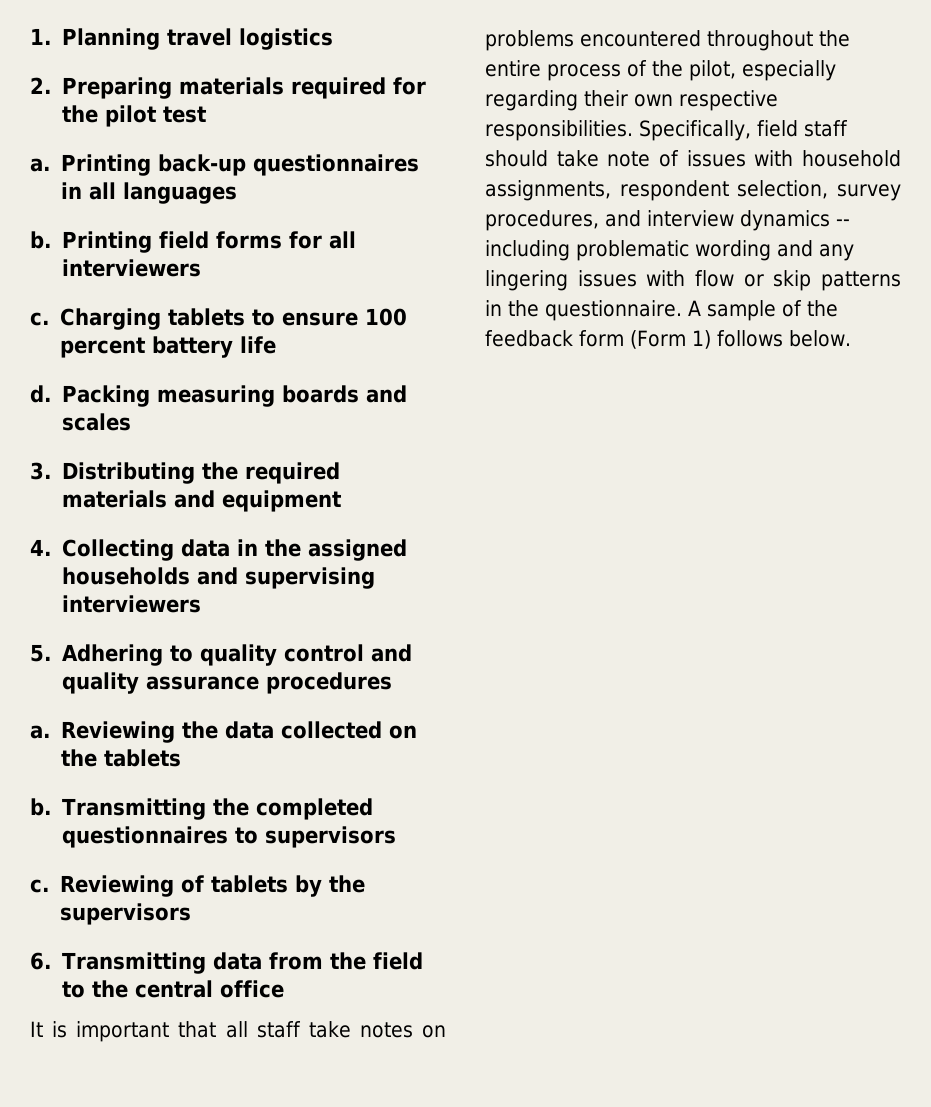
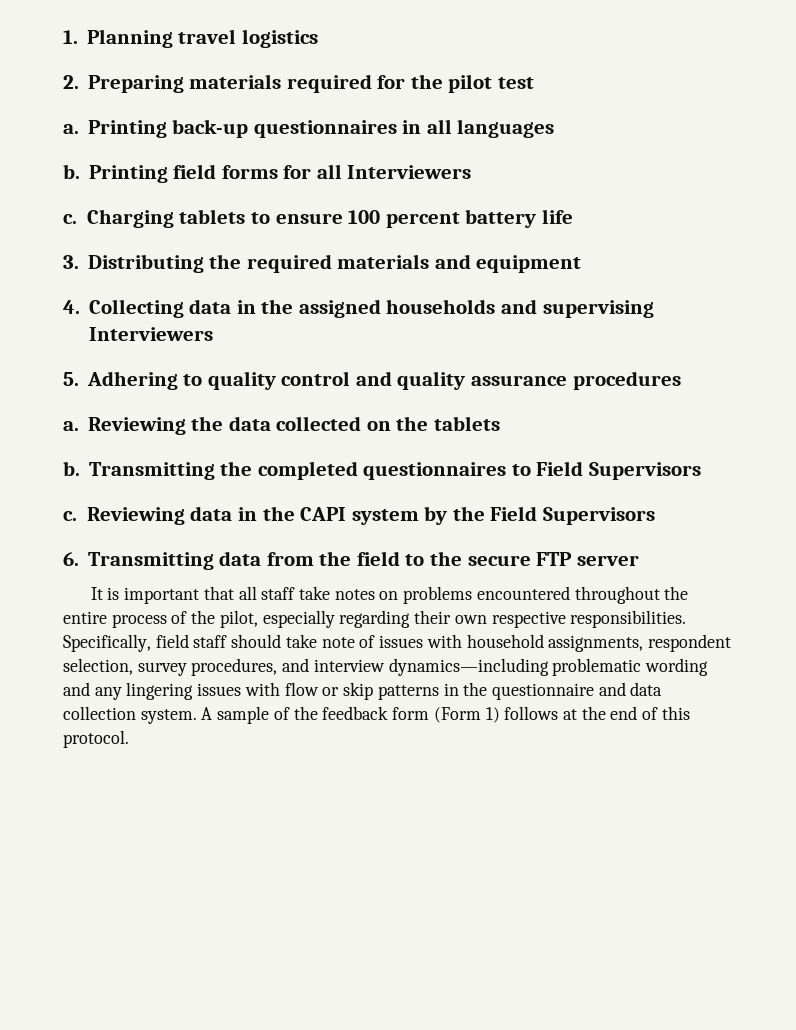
- Printing field forms for all interviewers
+ Printing field forms for all Interviewers
- d. Packing measuring boards and scales
- 4. Collecting data in the assigned households and supervising interviewers
+ 4. Collecting data in the assigned households and supervising Interviewers
- Transmitting the completed questionnaires to supervisors
+ Transmitting the completed questionnaires to Field Supervisors
- Reviewing of tablets by the supervisors
+ Reviewing data in the CAPI system by the Field Supervisors
- 6. Transmitting data from the field to the central office
+ 6. Transmitting data from the field to the secure FTP server
- Specifically, field staff should take note of issues with household assignments, respondent selection, survey procedures, and interview dynamics -- including problematic wording and any lingering issues with flow or skip patterns in the questionnaire.
+ Specifically, field staff should take note of issues with household assignments, respondent selection, survey procedures, and interview dynamics—including problematic wording and any lingering issues with flow or skip patterns in the questionnaire and data collection system.
- A sample of the feedback form (Form 1) follows below.
+ A sample of the feedback form (Form 1) follows at the end of this protocol.

